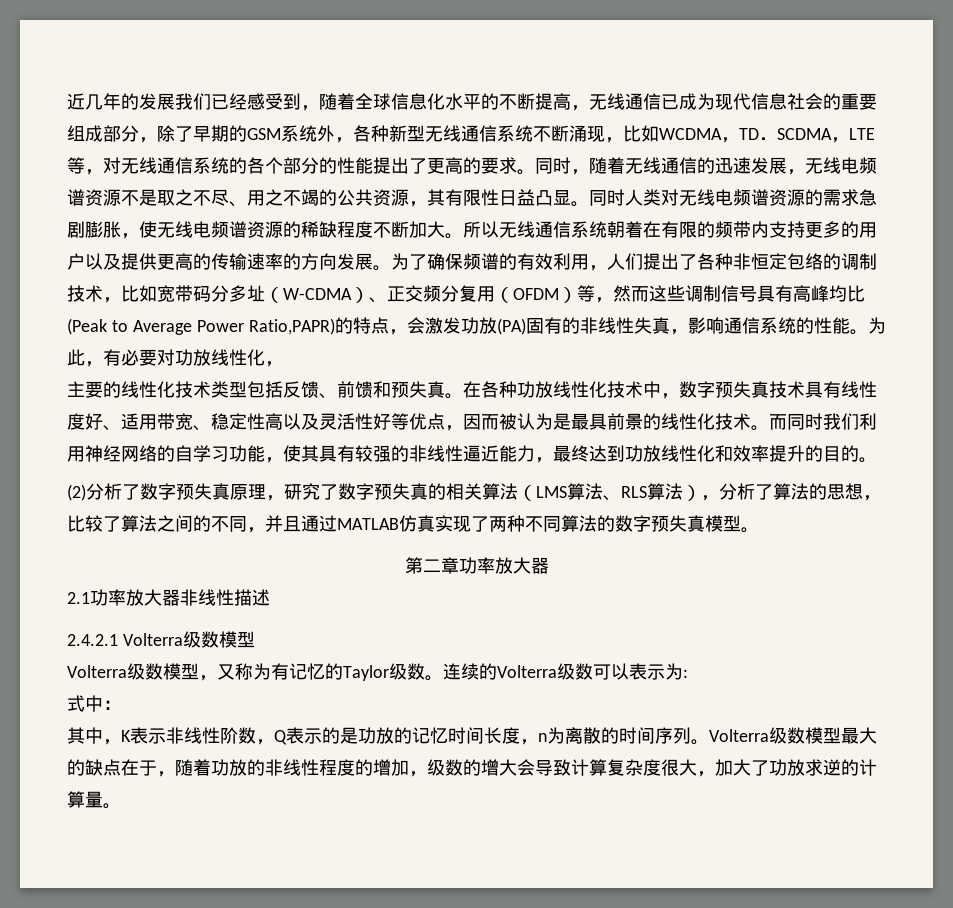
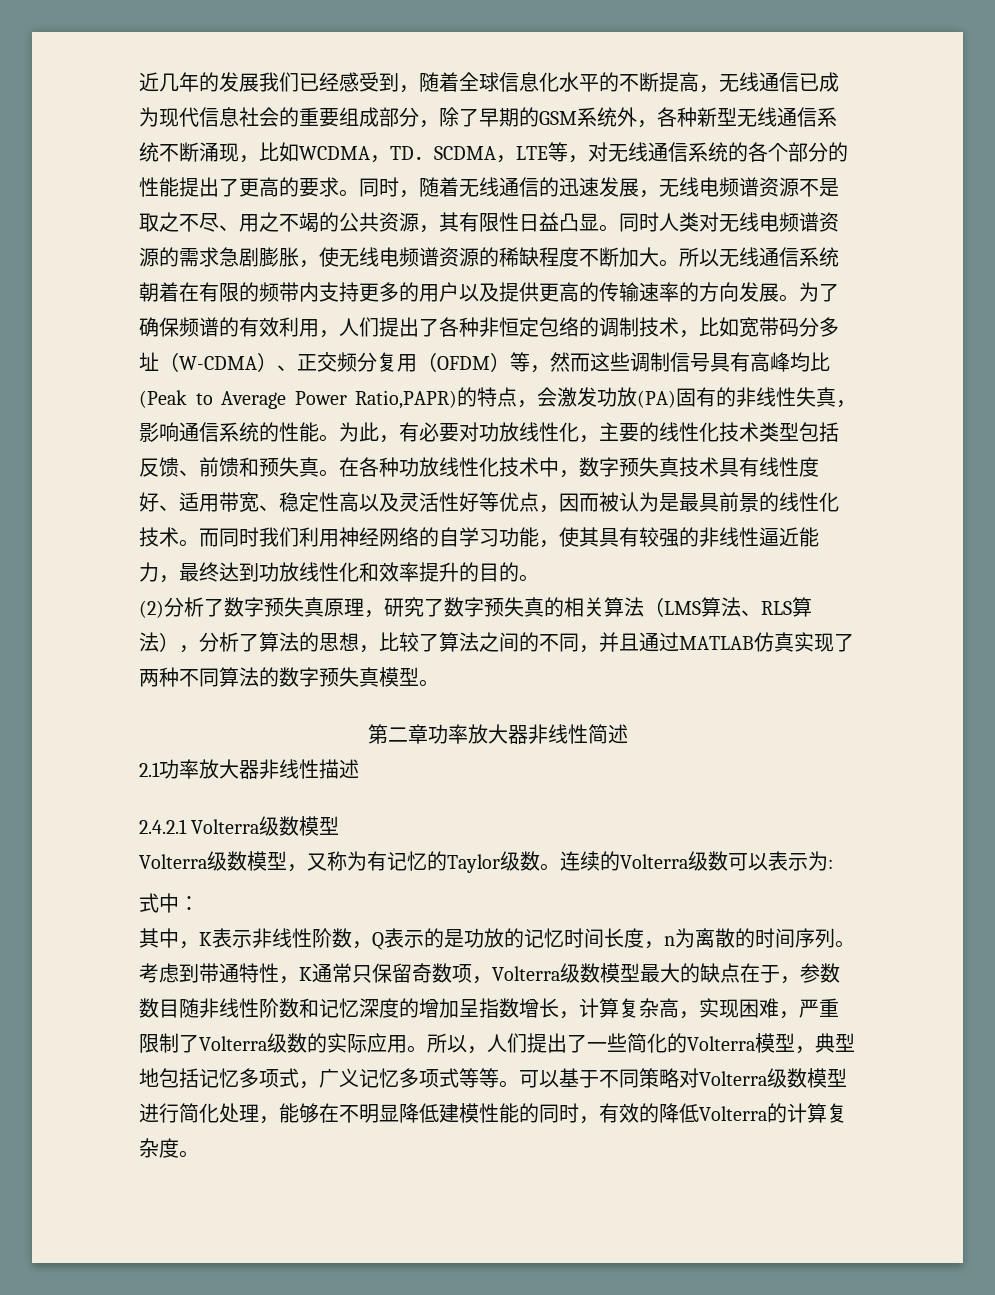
- 为此，有必要对功放线性化，
- 主要的线性化技术类型包括反馈、前馈和预失真。
+ 为此，有必要对功放线性化，主要的线性化技术类型包括反馈、前馈和预失真。
- 第二章功率放大器
+ 第二章功率放大器非线性简述
- Volterra级数模型最大的缺点在于，随着功放的非线性程度的增加，级数的增大会导致计算复杂度很大，加大了功放求逆的计算量。
+ 考虑到带通特性，K通常只保留奇数项，Volterra级数模型最大的缺点在于，参数数目随非线性阶数和记忆深度的增加呈指数增长，计算复杂高，实现困难，严重限制了Volterra级数的实际应用。所以，人们提出了一些简化的Volterra模型，典型地包括记忆多项式，广义记忆多项式等等。可以基于不同策略对Volterra级数模型进行简化处理，能够在不明显降低建模性能的同时，有效的降低Volterra的计算复杂度。

